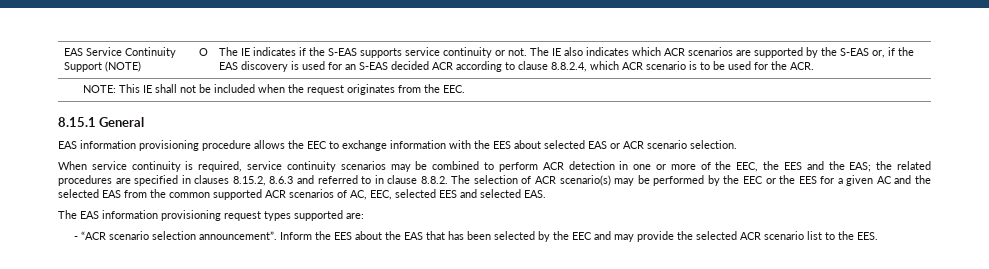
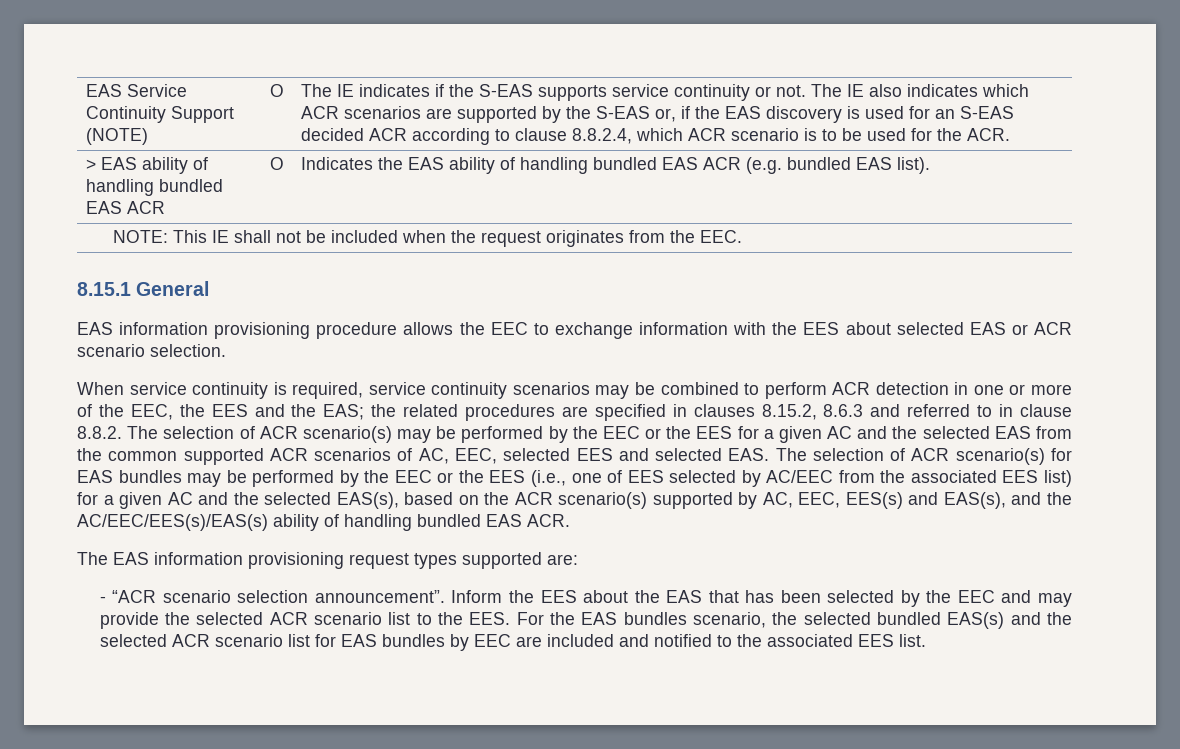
+ > EAS ability of handling bundled EAS ACR | O | Indicates the EAS ability of handling bundled EAS ACR (e.g. bundled EAS list).
- the related procedures are specified in clauses 8.15.2, 8.6.3 and referred to in clause 8.8.2. The selection of ACR scenario(s) may be performed by the EEC or the EES for a given AC and the selected EAS from the common supported ACR scenarios of AC, EEC, selected EES and selected EAS.
+ the related procedures are specified in clauses 8.15.2, 8.6.3 and referred to in clause 8.8.2. The selection of ACR scenario(s) may be performed by the EEC or the EES for a given AC and the selected EAS from the common supported ACR scenarios of AC, EEC, selected EES and selected EAS. The selection of ACR scenario(s) for EAS bundles may be performed by the EEC or the EES (i.e., one of EES selected by AC/EEC from the associated EES list) for a given AC and the selected EAS(s), based on the ACR scenario(s) supported by AC, EEC, EES(s) and EAS(s), and the AC/EEC/EES(s)/EAS(s) ability of handling bundled EAS ACR.
- Inform the EES about the EAS that has been selected by the EEC and may provide the selected ACR scenario list to the EES.
+ Inform the EES about the EAS that has been selected by the EEC and may provide the selected ACR scenario list to the EES. For the EAS bundles scenario, the selected bundled EAS(s) and the selected ACR scenario list for EAS bundles by EEC are included and notified to the associated EES list.

